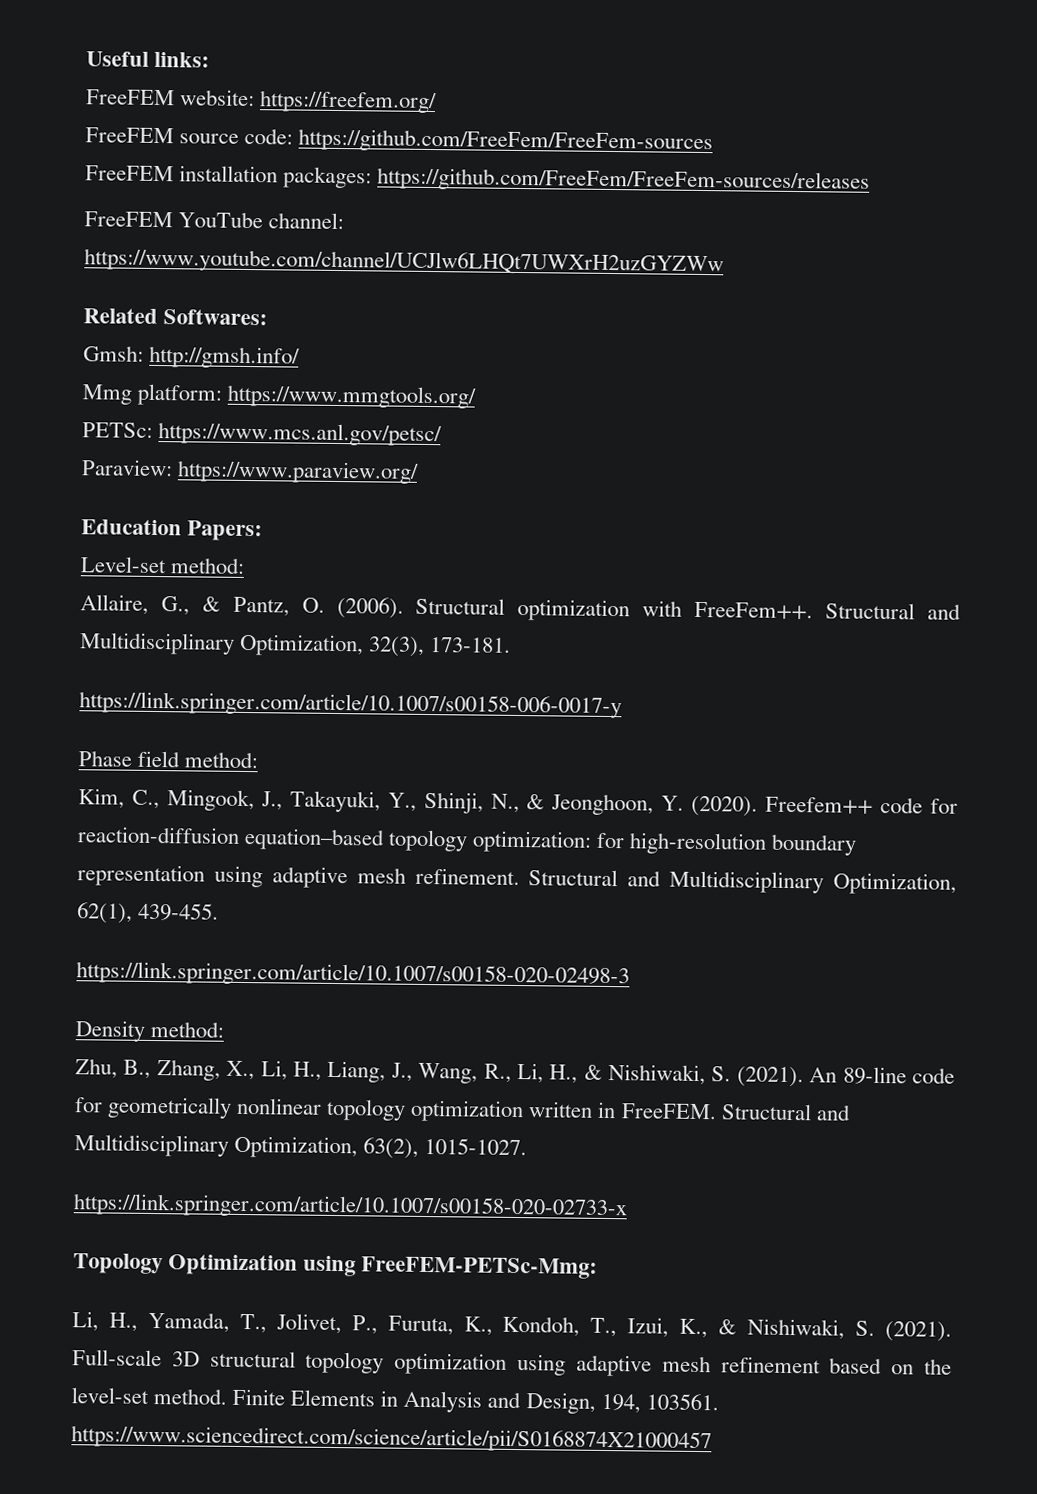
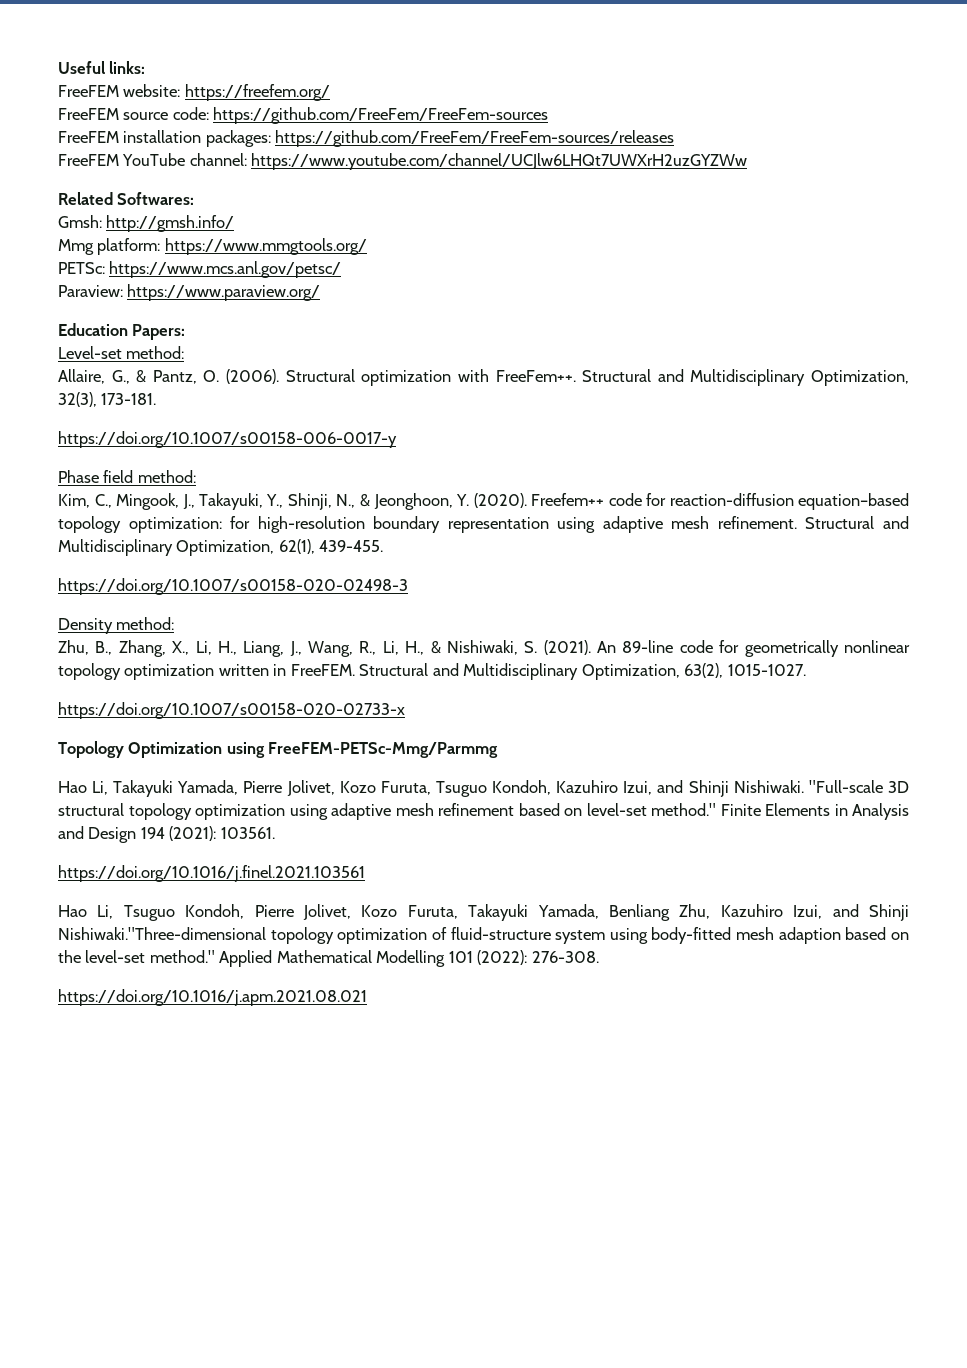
- https://link.springer.com/article/10.1007/s00158-006-0017-y
+ https://doi.org/10.1007/s00158-006-0017-y
- https://link.springer.com/article/10.1007/s00158-020-02498-3
+ https://doi.org/10.1007/s00158-020-02498-3
- https://link.springer.com/article/10.1007/s00158-020-02733-x
+ https://doi.org/10.1007/s00158-020-02733-x
- Topology Optimization using FreeFEM-PETSc-Mmg:
- Li, H., Yamada, T., Jolivet, P., Furuta, K., Kondoh, T., Izui, K., & Nishiwaki, S. (2021). Full-scale 3D structural topology optimization using adaptive mesh refinement based on the level-set method.
+ Topology Optimization using FreeFEM-PETSc-Mmg/Parmmg
+ Hao Li, Takayuki Yamada, Pierre Jolivet, Kozo Furuta, Tsuguo Kondoh, Kazuhiro Izui, and Shinji Nishiwaki. "Full-scale 3D structural topology optimization using adaptive mesh refinement based on level-set method."
- Finite Elements in Analysis and Design, 194, 103561. https://www.sciencedirect.com/science/article/pii/S0168874X21000457
+ Finite Elements in Analysis and Design 194 (2021): 103561.
+ https://doi.org/10.1016/j.finel.2021.103561
+ Hao Li, Tsuguo Kondoh, Pierre Jolivet, Kozo Furuta, Takayuki Yamada, Benliang Zhu, Kazuhiro Izui, and Shinji Nishiwaki."Three-dimensional topology optimization of fluid-structure system using body-fitted mesh adaption based on the level-set method." Applied Mathematical Modelling 101 (2022): 276-308.
+ https://doi.org/10.1016/j.apm.2021.08.021

